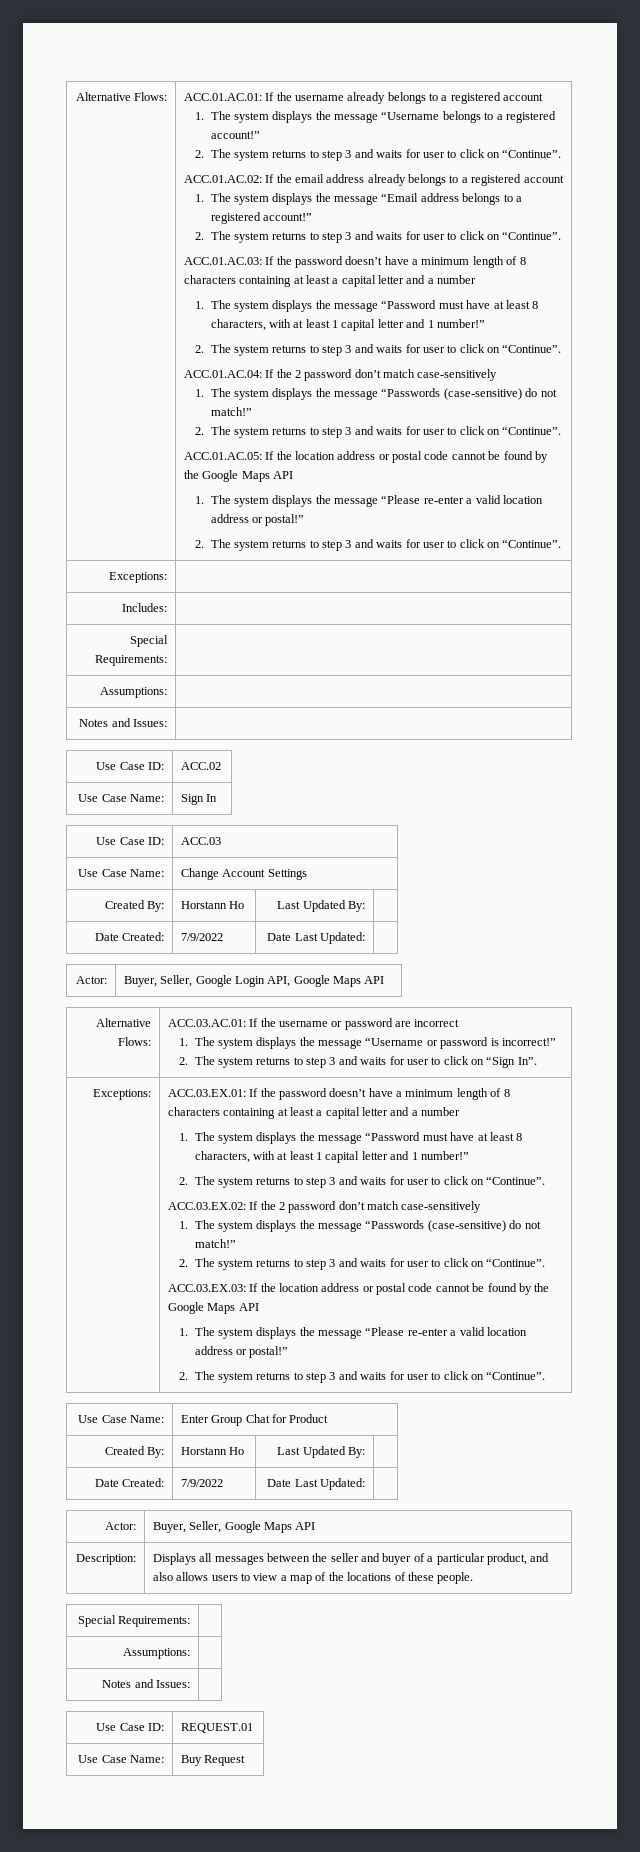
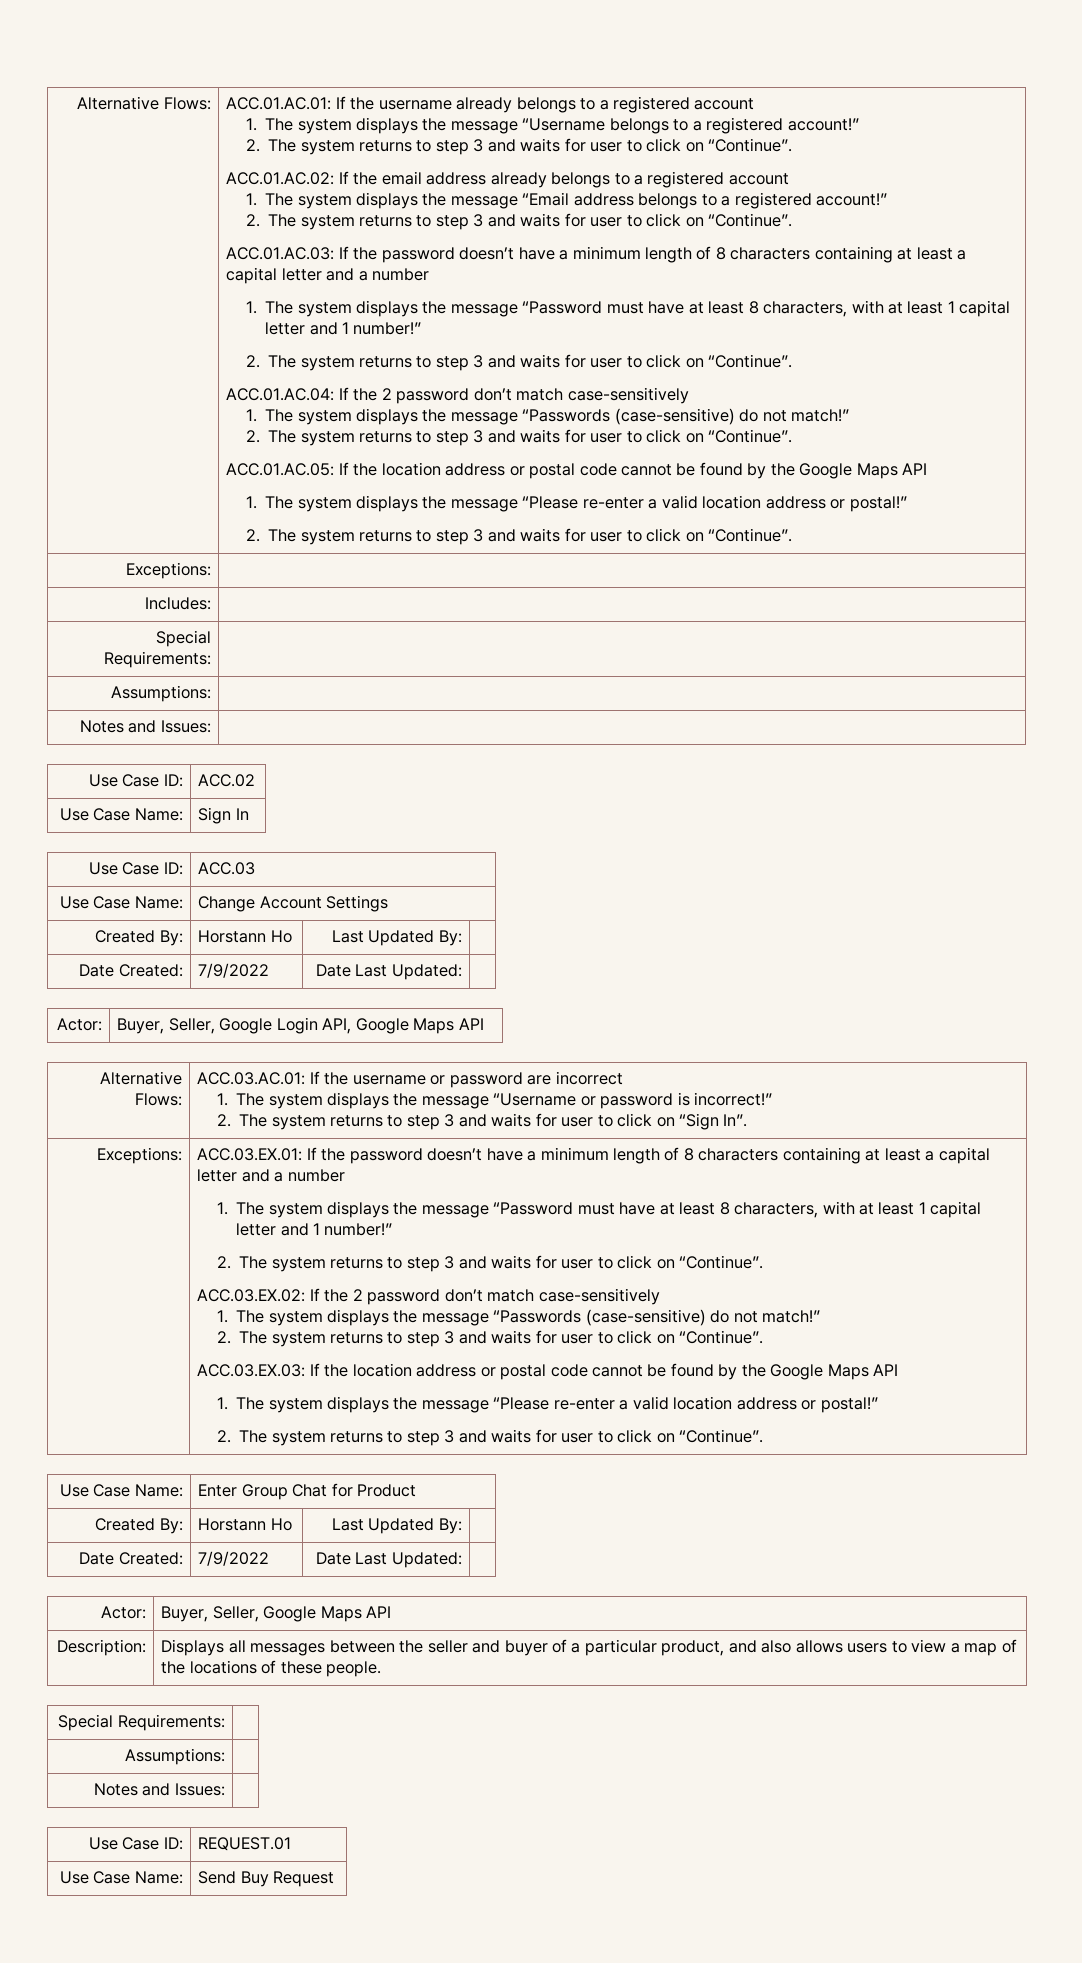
- Use Case Name: | Buy Request
+ Use Case Name: | Send Buy Request

